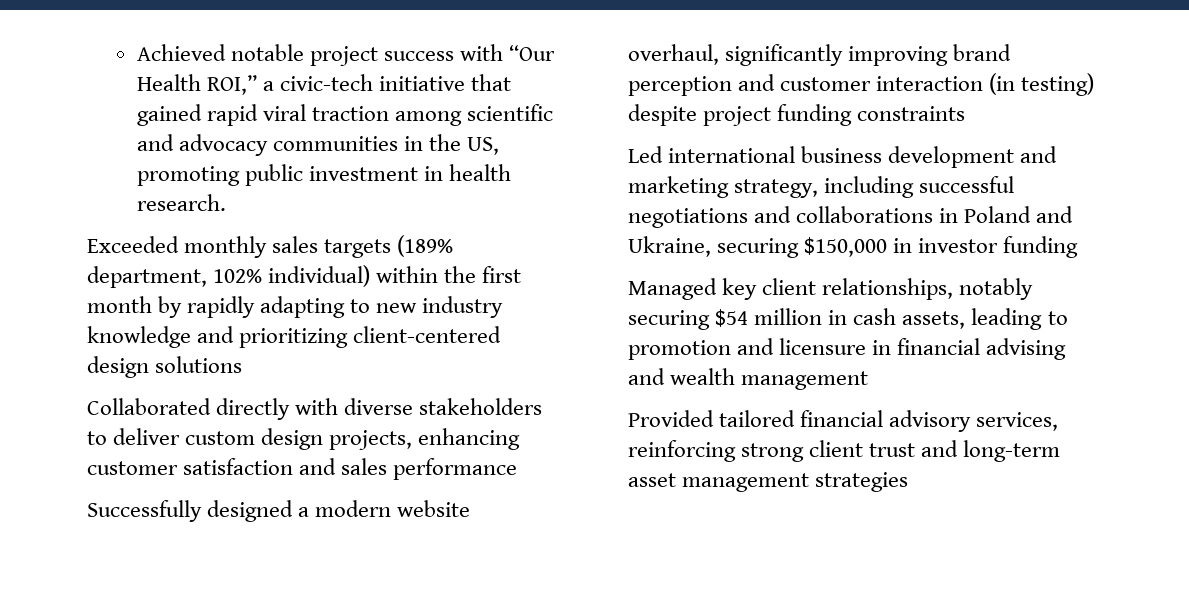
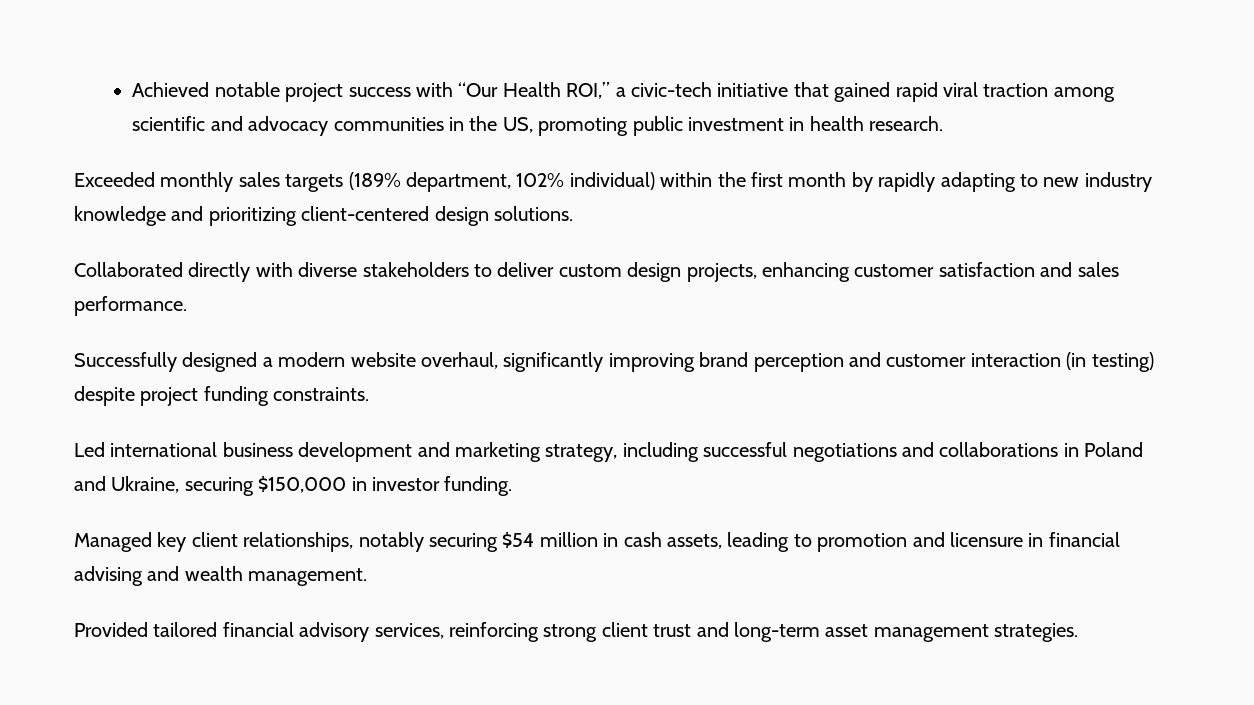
- Exceeded monthly sales targets (189% department, 102% individual) within the first month by rapidly adapting to new industry knowledge and prioritizing client-centered design solutions
+ Exceeded monthly sales targets (189% department, 102% individual) within the first month by rapidly adapting to new industry knowledge and prioritizing client-centered design solutions.
- Collaborated directly with diverse stakeholders to deliver custom design projects, enhancing customer satisfaction and sales performance
+ Collaborated directly with diverse stakeholders to deliver custom design projects, enhancing customer satisfaction and sales performance.
- Successfully designed a modern website overhaul, significantly improving brand perception and customer interaction (in testing) despite project funding constraints
+ Successfully designed a modern website overhaul, significantly improving brand perception and customer interaction (in testing) despite project funding constraints.
- Led international business development and marketing strategy, including successful negotiations and collaborations in Poland and Ukraine, securing $150,000 in investor funding
+ Led international business development and marketing strategy, including successful negotiations and collaborations in Poland and Ukraine, securing $150,000 in investor funding.
- Managed key client relationships, notably securing $54 million in cash assets, leading to promotion and licensure in financial advising and wealth management
+ Managed key client relationships, notably securing $54 million in cash assets, leading to promotion and licensure in financial advising and wealth management.
- Provided tailored financial advisory services, reinforcing strong client trust and long-term asset management strategies
+ Provided tailored financial advisory services, reinforcing strong client trust and long-term asset management strategies.

